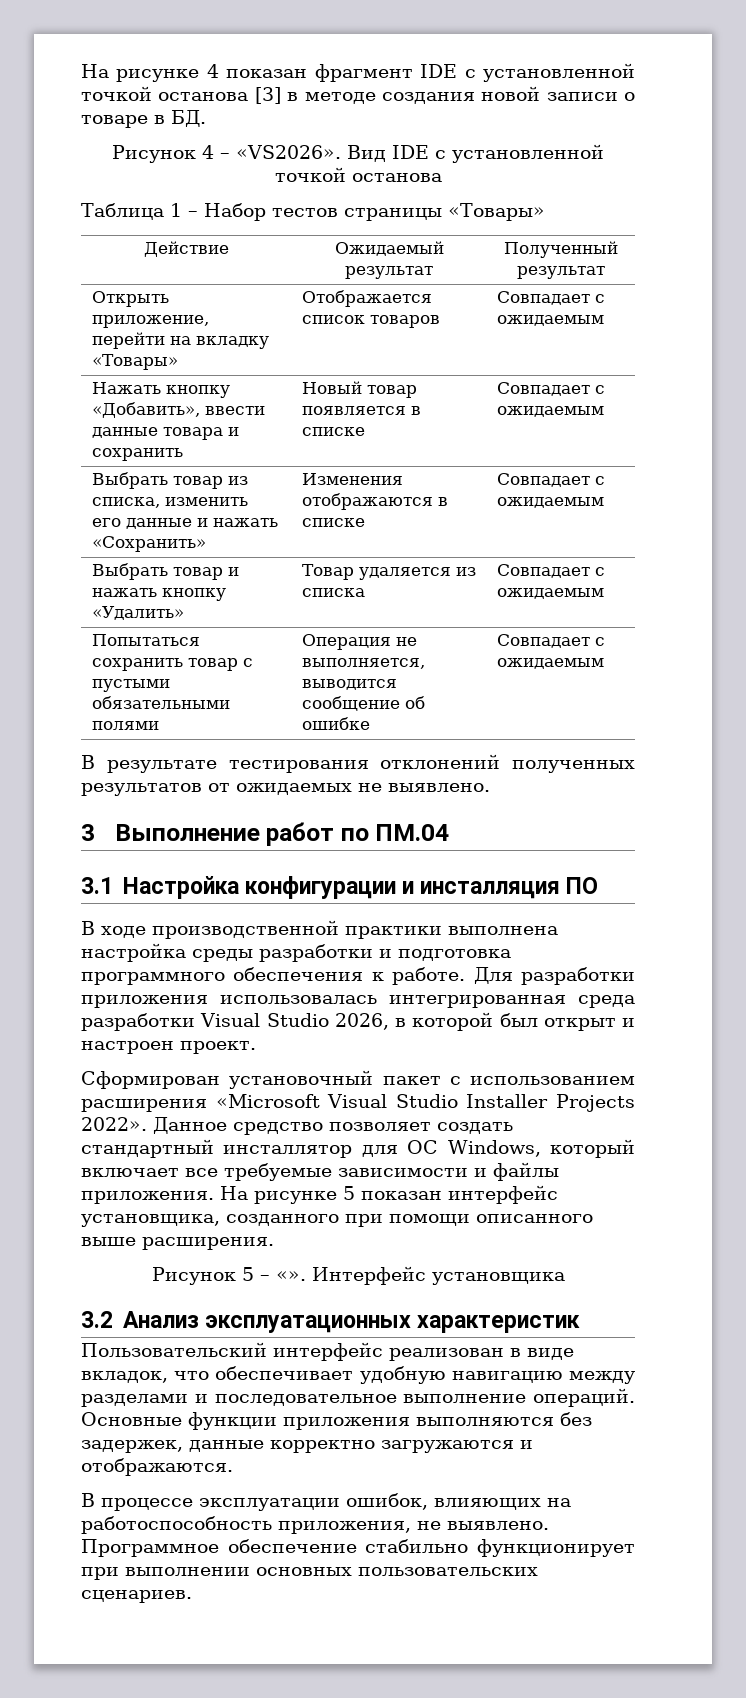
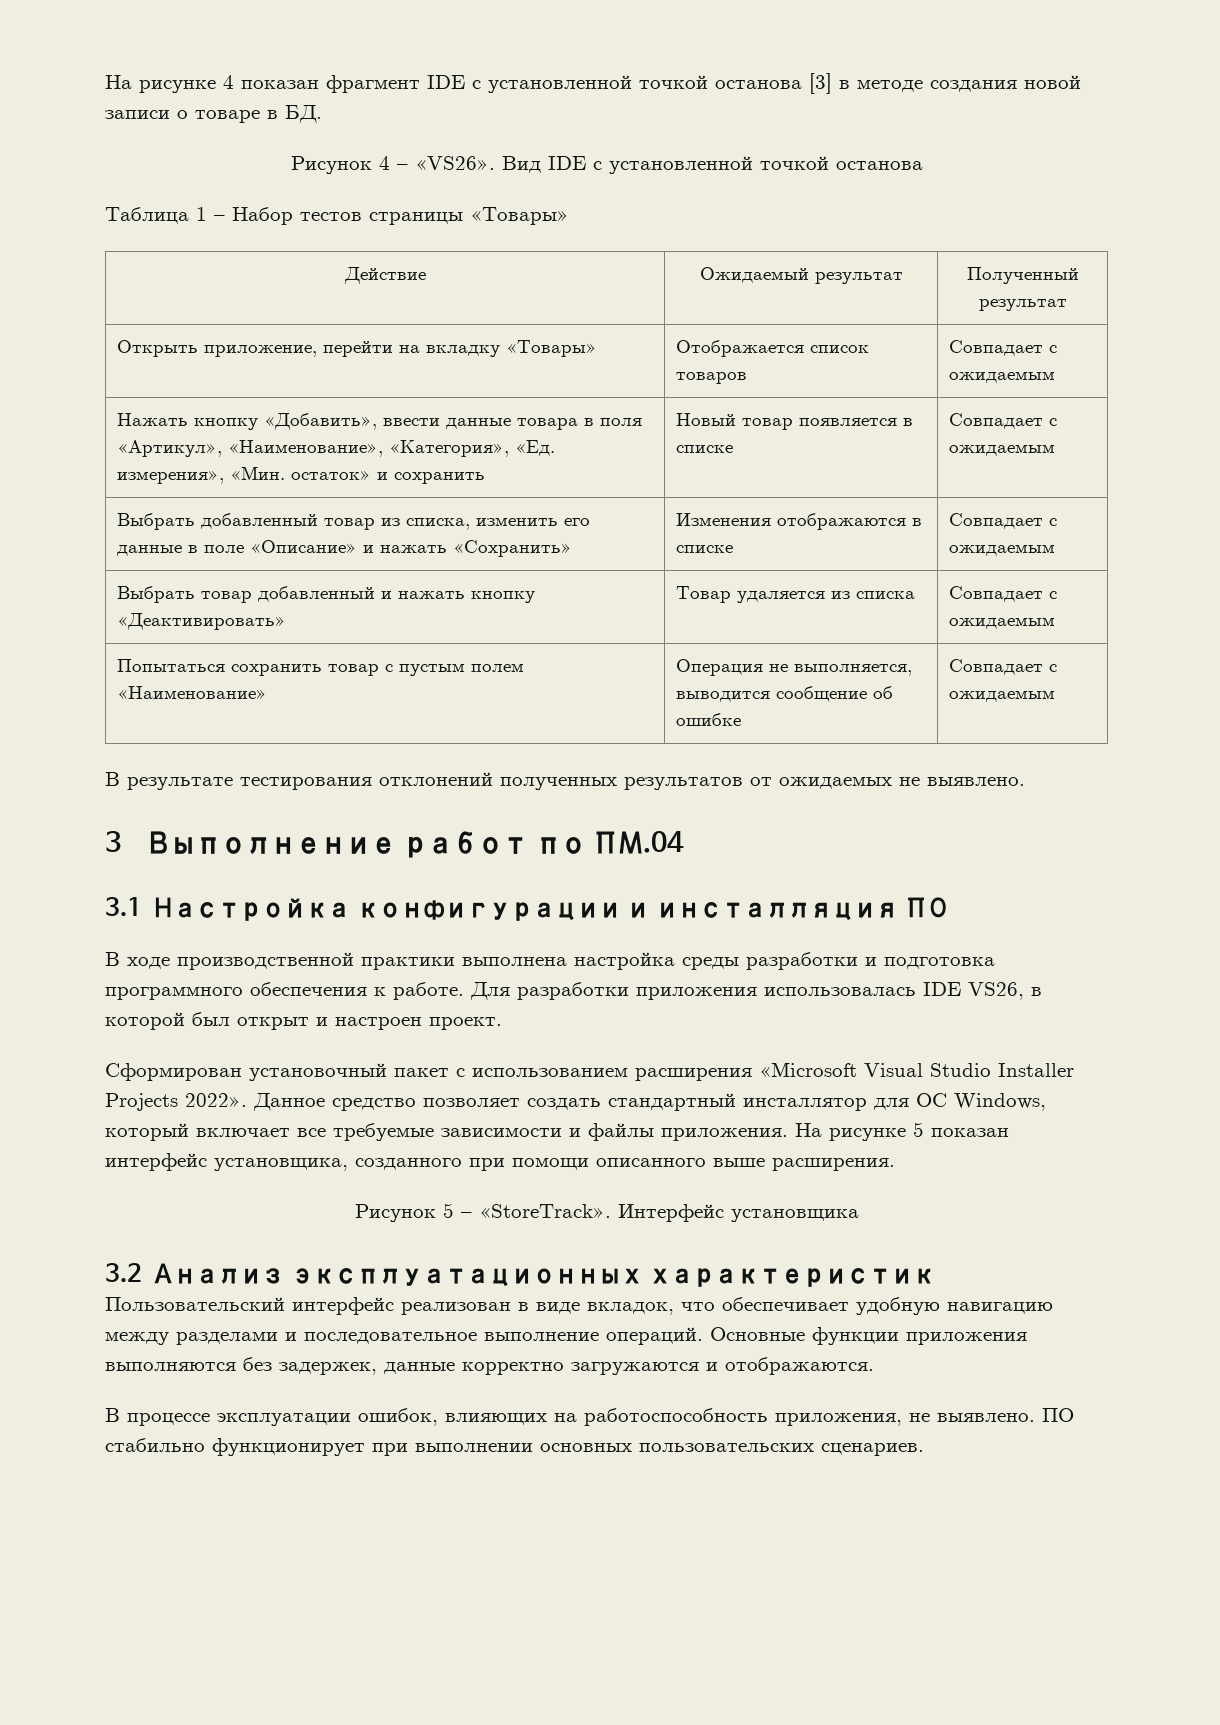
- Рисунок 4 – «VS2026».
+ Рисунок 4 – «VS26».
- Нажать кнопку «Добавить», ввести данные товара и сохранить | Новый товар появляется в списке | Совпадает с ожидаемым
+ Нажать кнопку «Добавить», ввести данные товара в поля «Артикул», «Наименование», «Категория», «Ед. измерения», «Мин. остаток» и сохранить | Новый товар появляется в списке | Совпадает с ожидаемым
- Выбрать товар из списка, изменить его данные и нажать «Сохранить» | Изменения отображаются в списке | Совпадает с ожидаемым
+ Выбрать добавленный товар из списка, изменить его данные в поле «Описание» и нажать «Сохранить» | Изменения отображаются в списке | Совпадает с ожидаемым
- Выбрать товар и нажать кнопку «Удалить» | Товар удаляется из списка | Совпадает с ожидаемым
+ Выбрать товар добавленный и нажать кнопку «Деактивировать» | Товар удаляется из списка | Совпадает с ожидаемым
- Попытаться сохранить товар с пустыми обязательными полями | Операция не выполняется, выводится сообщение об ошибке | Совпадает с ожидаемым
+ Попытаться сохранить товар с пустым полем «Наименование» | Операция не выполняется, выводится сообщение об ошибке | Совпадает с ожидаемым
- Для разработки приложения использовалась интегрированная среда разработки Visual Studio 2026, в которой был открыт и настроен проект.
+ Для разработки приложения использовалась IDE VS26, в которой был открыт и настроен проект.
- Рисунок 5 – «».
+ Рисунок 5 – «StoreTrack».
- Программное обеспечение стабильно функционирует при выполнении основных пользовательских сценариев.
+ ПО стабильно функционирует при выполнении основных пользовательских сценариев.

